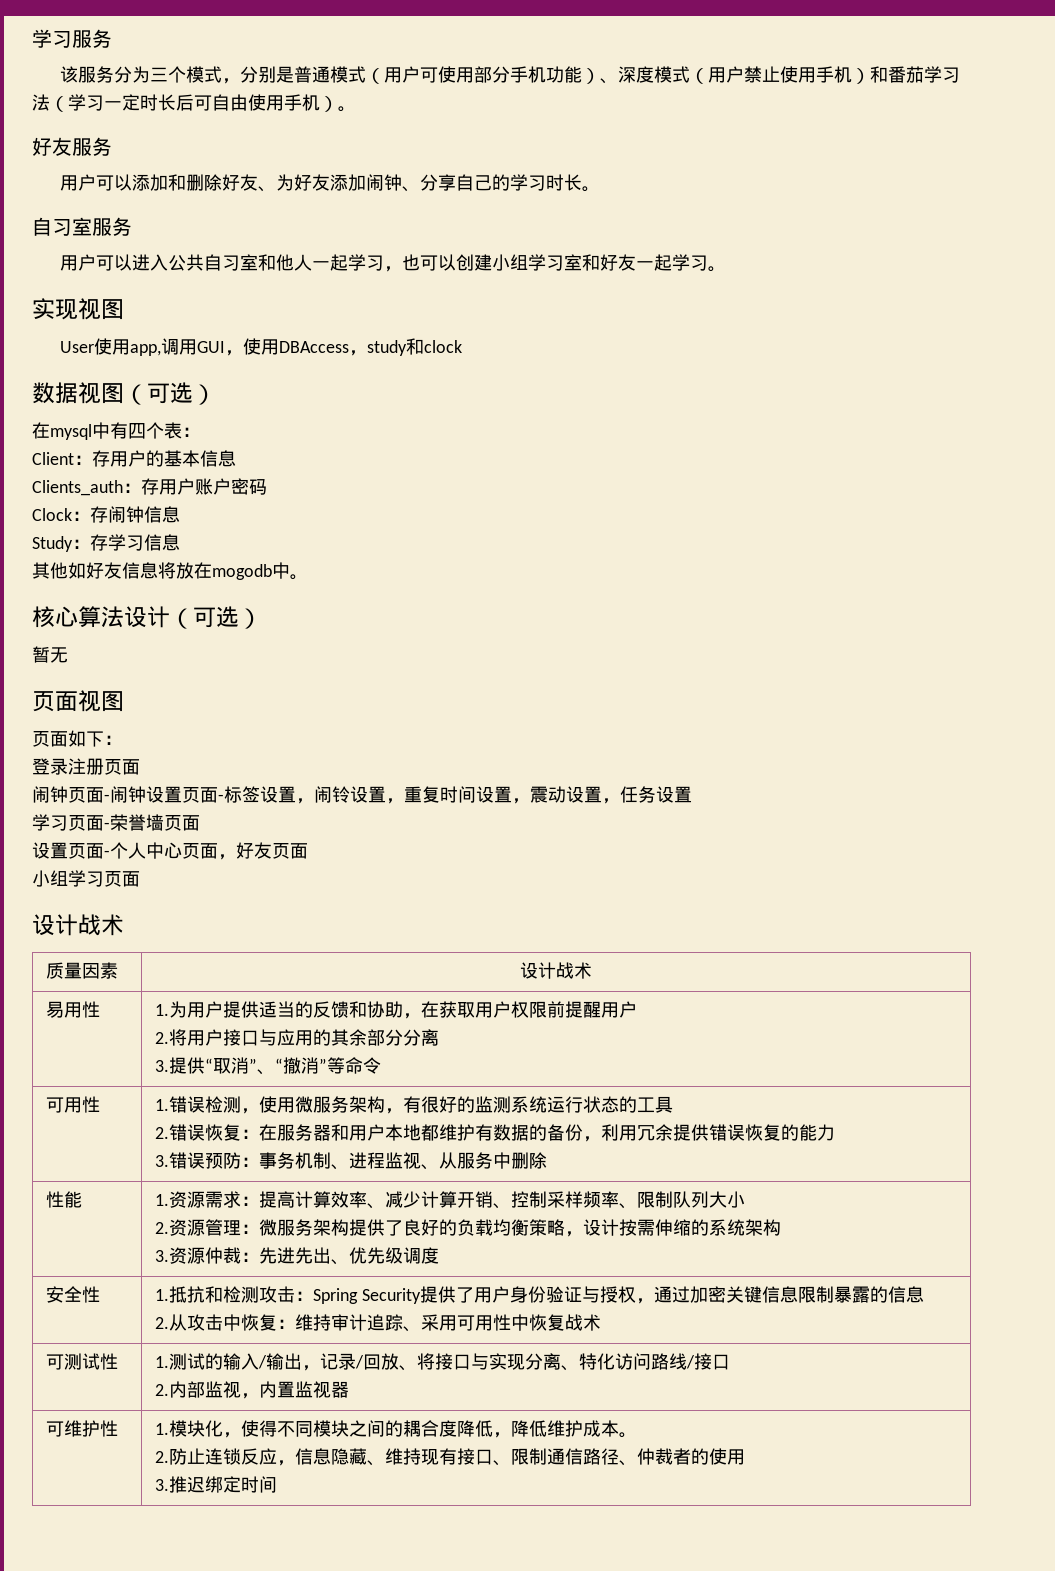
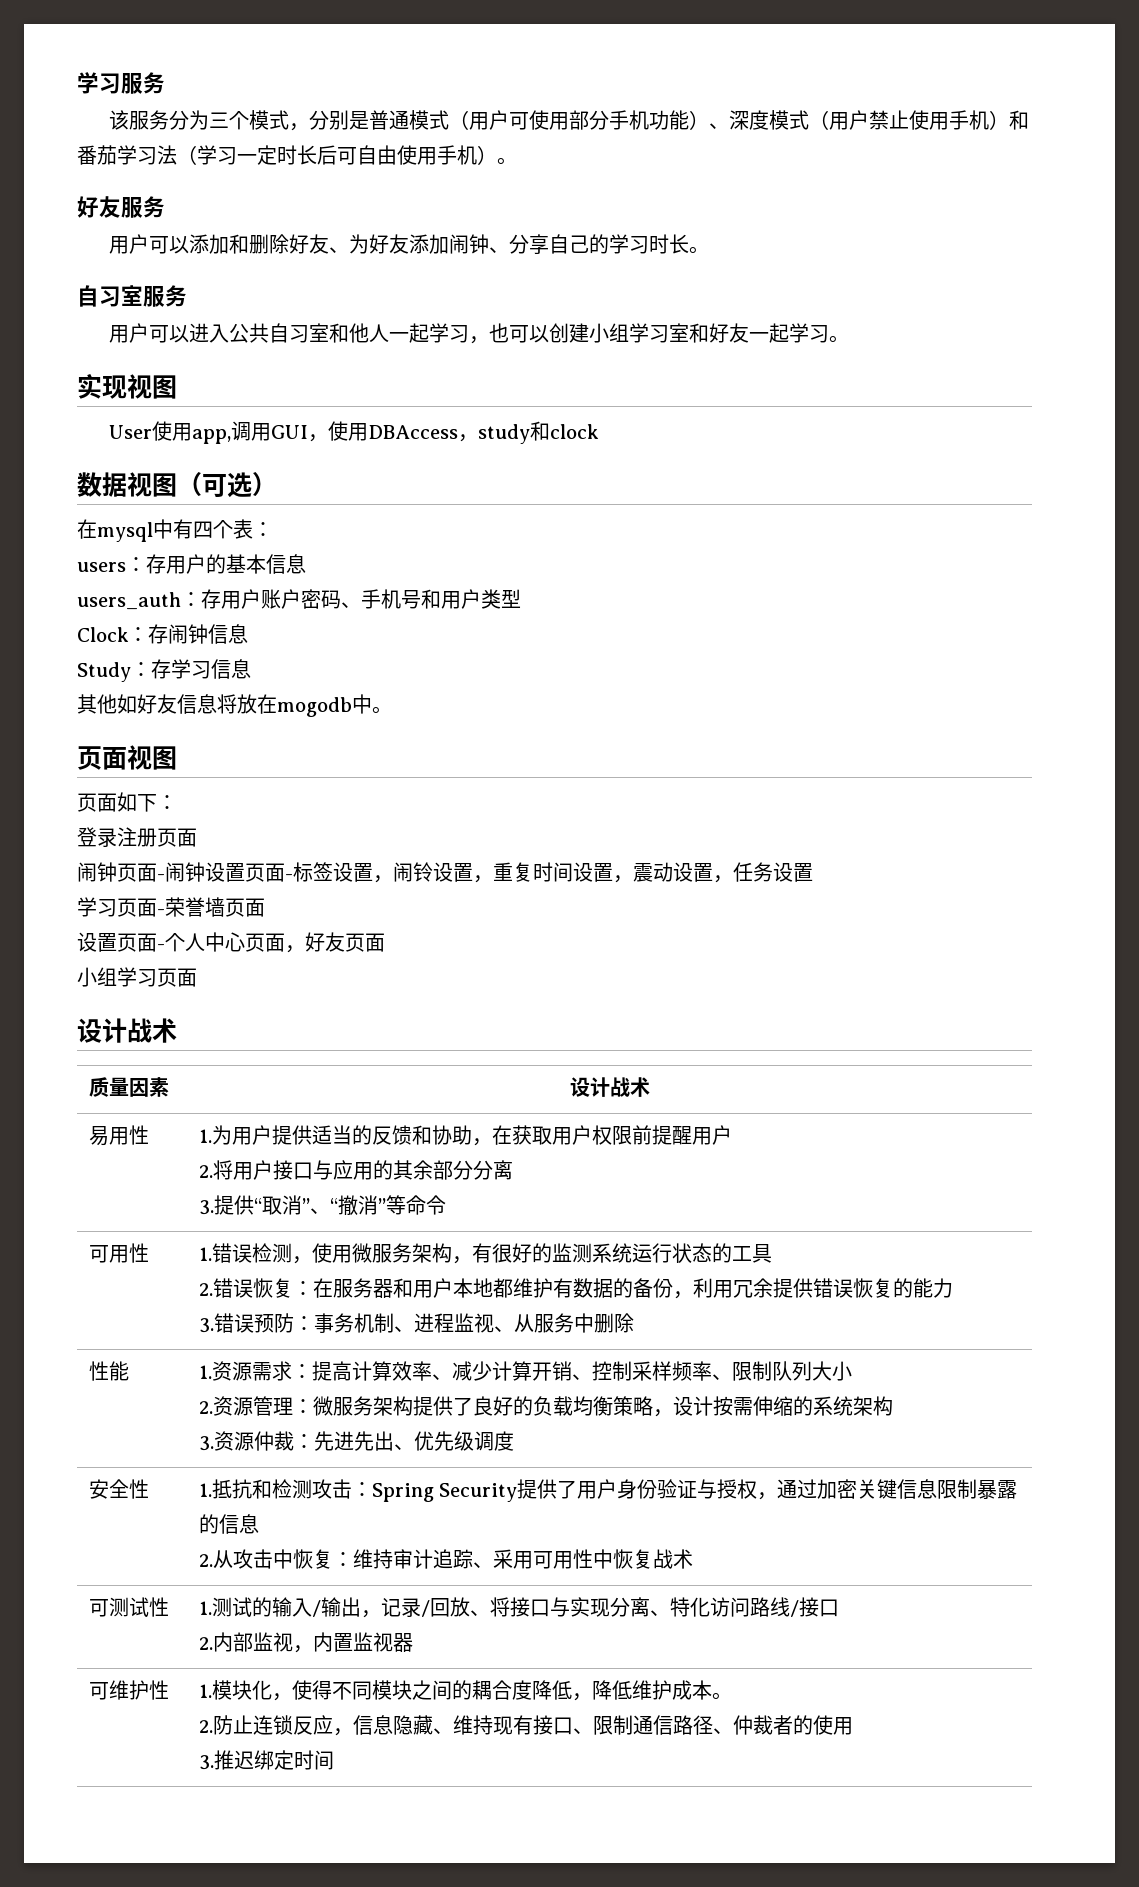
- Client：存用户的基本信息
+ users：存用户的基本信息
- Clients_auth：存用户账户密码
+ users_auth：存用户账户密码、手机号和用户类型
- 核心算法设计（可选）
- 暂无

